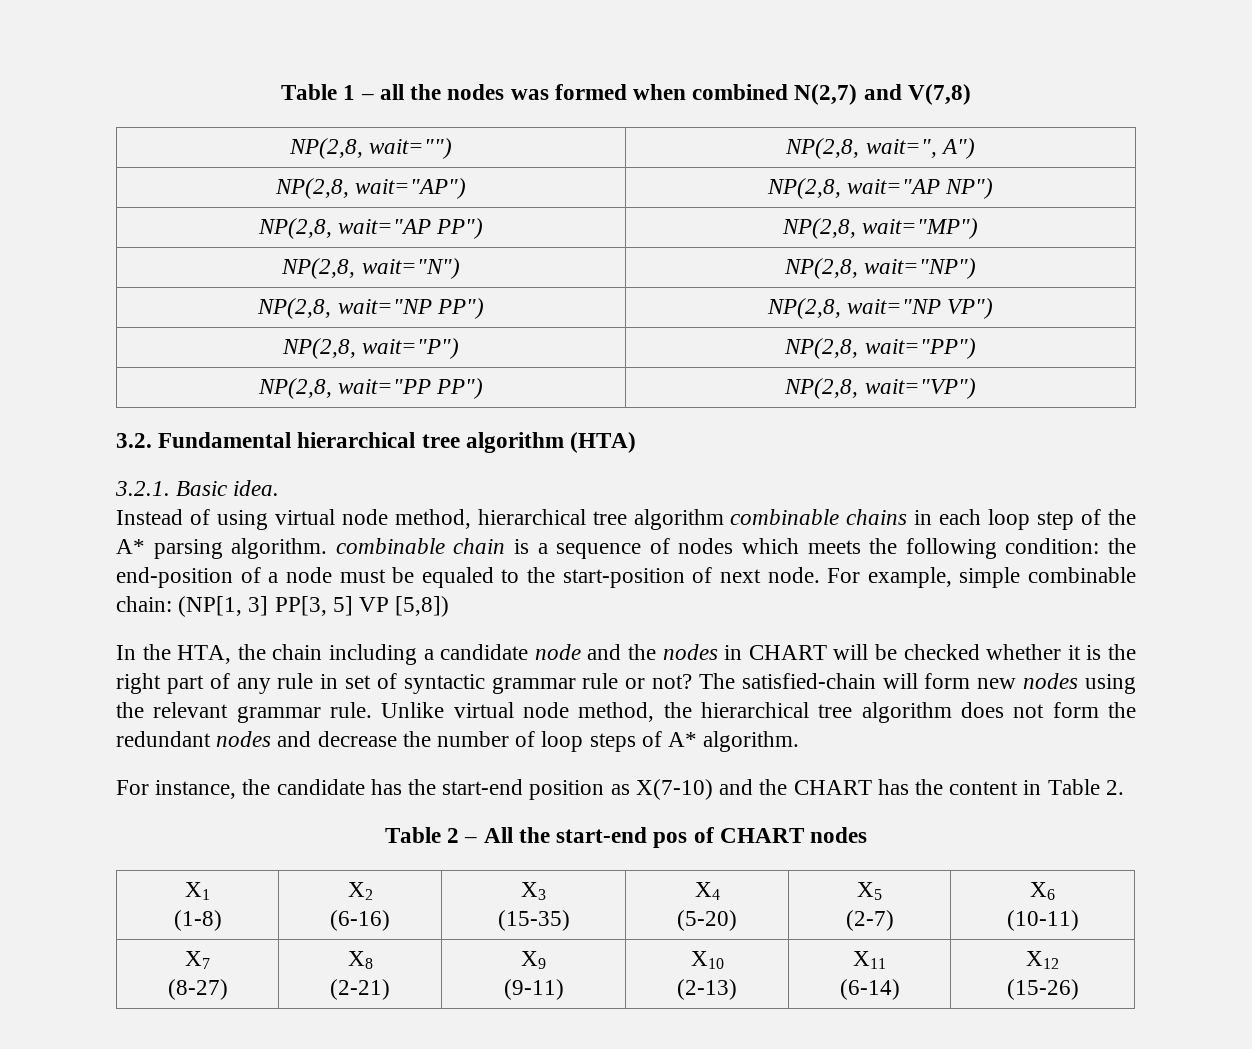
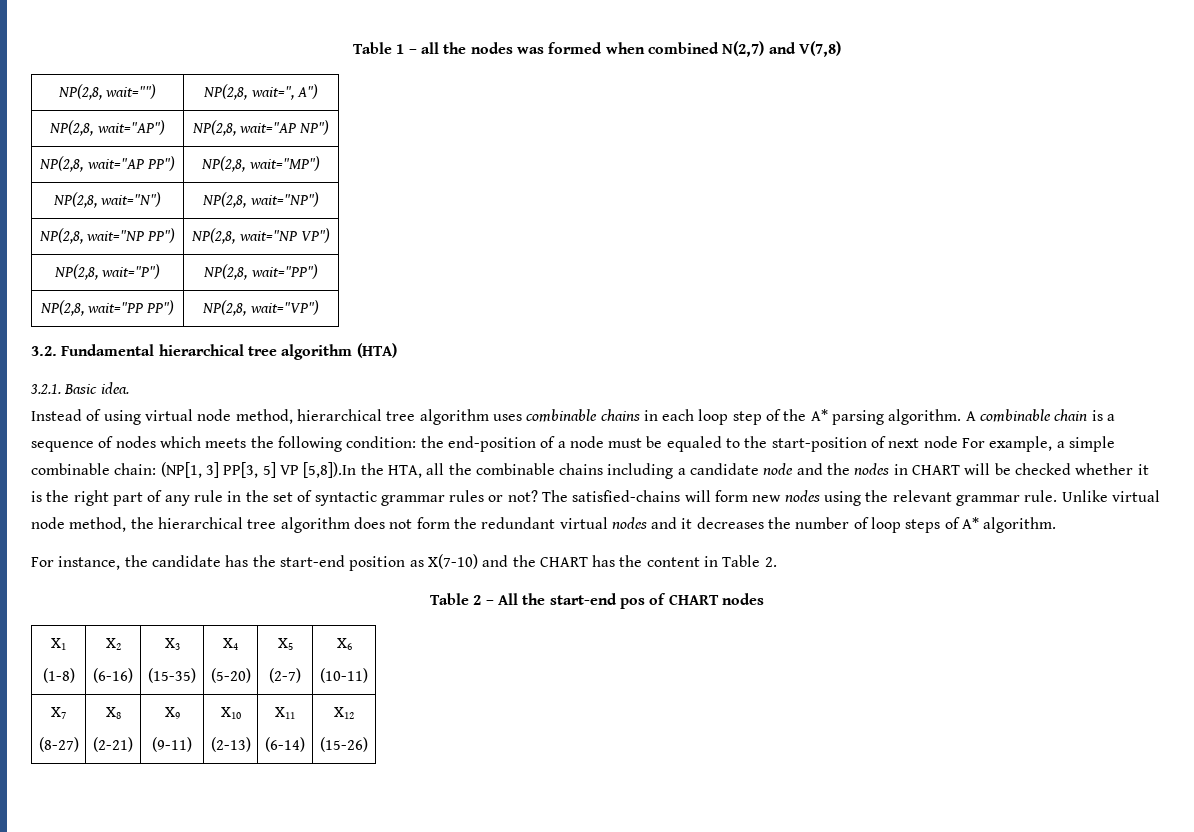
- Instead of using virtual node method, hierarchical tree algorithm combinable chains in each loop step of the A* parsing algorithm. combinable chain is a sequence of nodes which meets the following condition:
+ Instead of using virtual node method, hierarchical tree algorithm uses combinable chains in each loop step of the A* parsing algorithm. A combinable chain is a sequence of nodes which meets the following condition:
- the end-position of a node must be equaled to the start-position of next node. For example, simple combinable chain:
+ the end-position of a node must be equaled to the start-position of next node For example, a simple combinable chain:
- (NP[1, 3] PP[3, 5] VP [5,8])
- In the HTA, the chain including a candidate node and the nodes in CHART will be checked whether it is the right part of any rule in set of syntactic grammar rule or not?
+ (NP[1, 3] PP[3, 5] VP [5,8]).In the HTA, all the combinable chains including a candidate node and the nodes in CHART will be checked whether it is the right part of any rule in the set of syntactic grammar rules or not?
- The satisfied-chain will form new nodes using the relevant grammar rule.
+ The satisfied-chains will form new nodes using the relevant grammar rule.
- Unlike virtual node method, the hierarchical tree algorithm does not form the redundant nodes and decrease the number of loop steps of A* algorithm.
+ Unlike virtual node method, the hierarchical tree algorithm does not form the redundant virtual nodes and it decreases the number of loop steps of A* algorithm.

